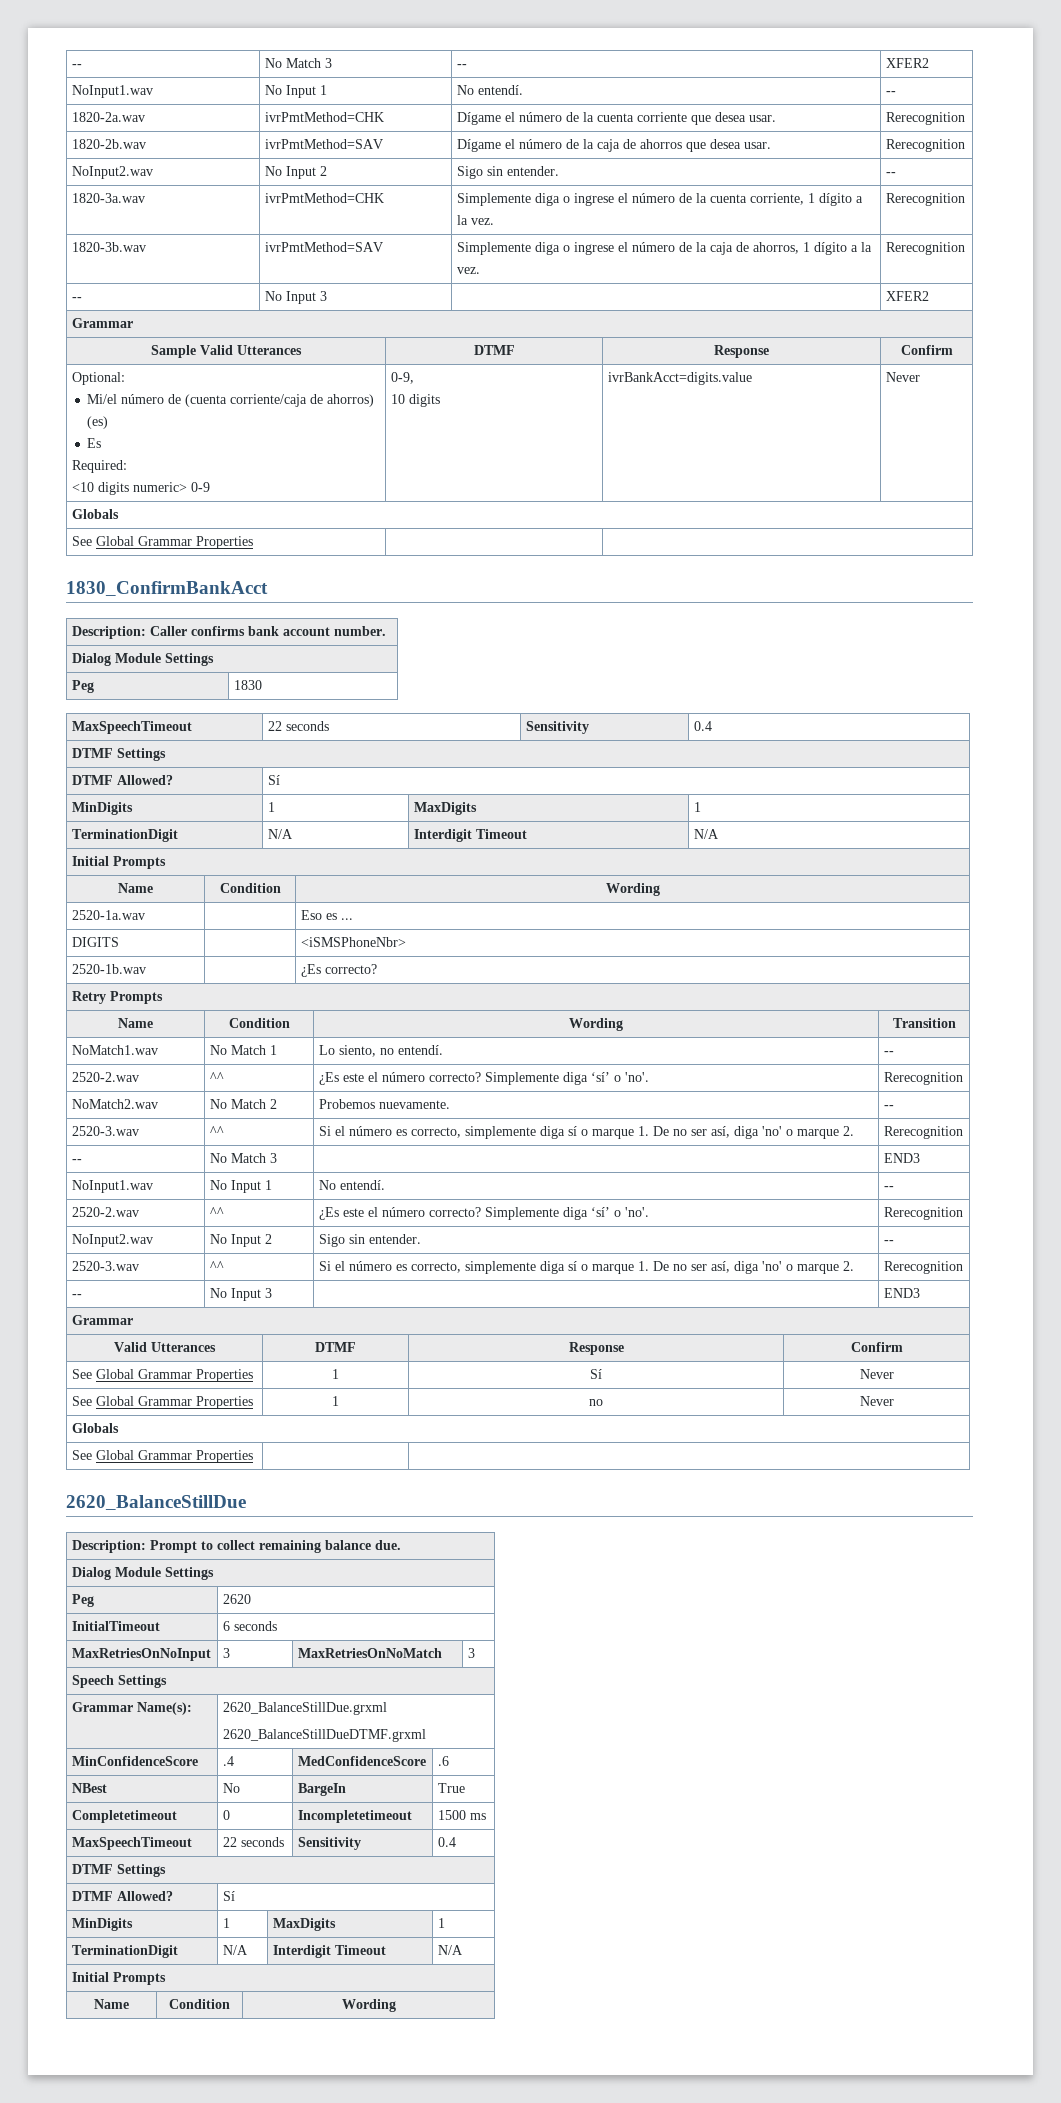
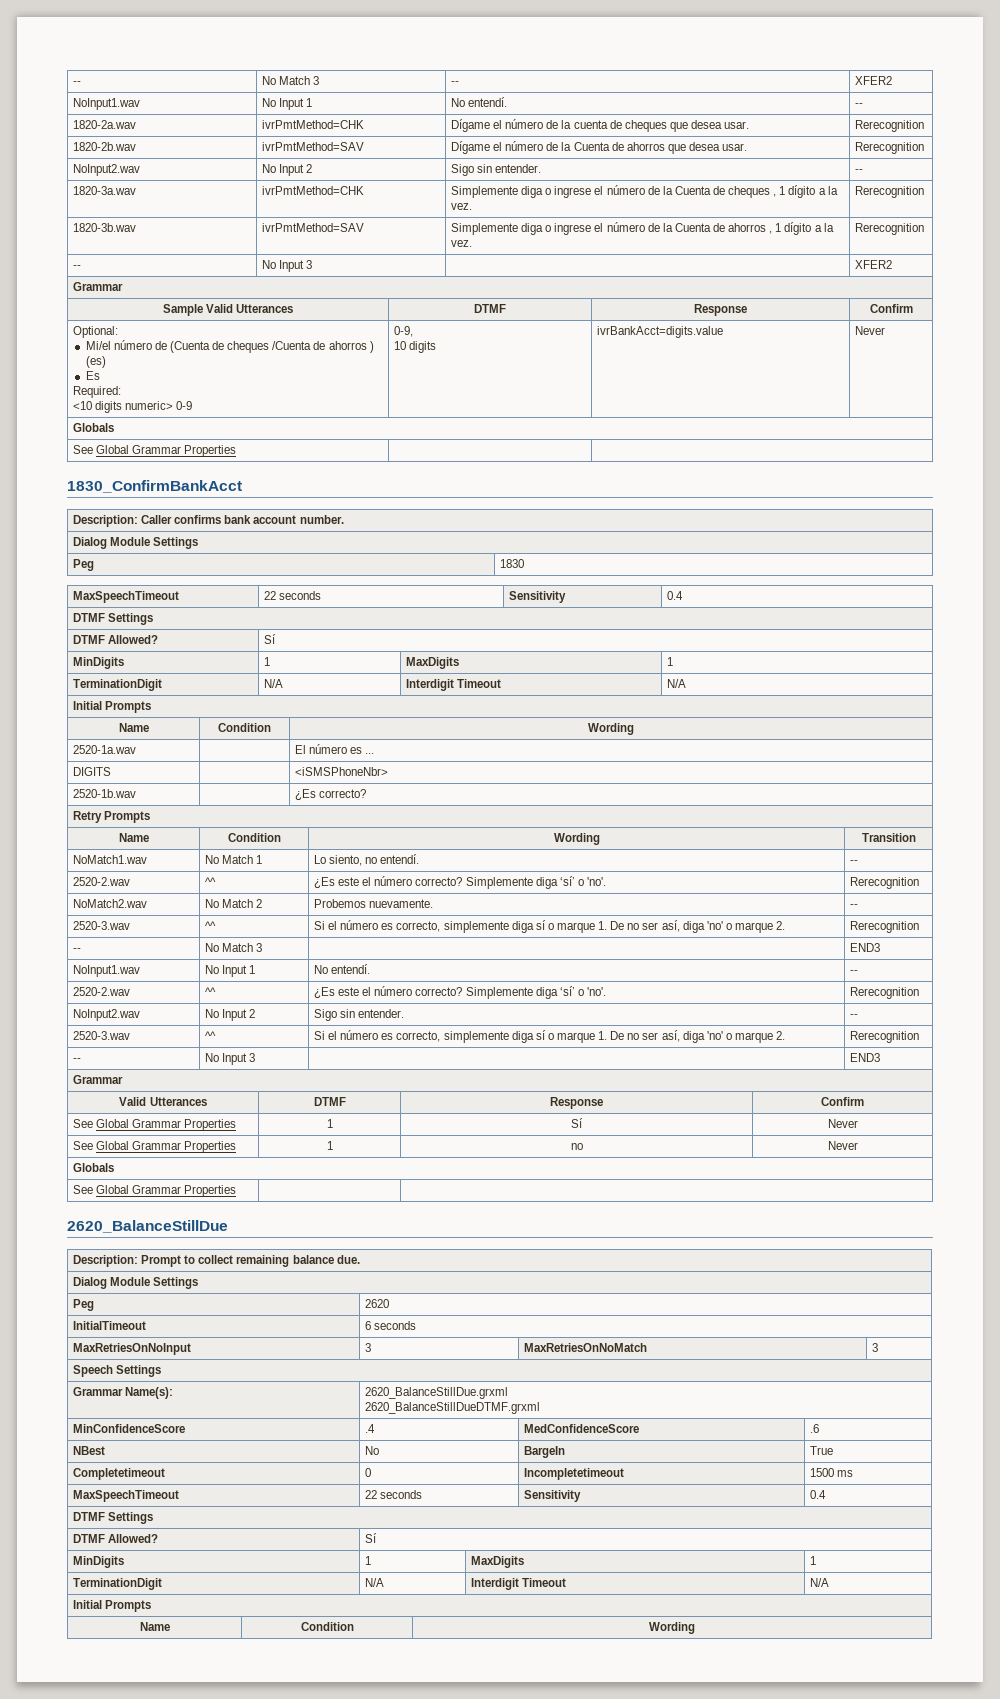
- 1820-2a.wav | ivrPmtMethod=CHK | Dígame el número de la cuenta corriente que desea usar. | Rerecognition
+ 1820-2a.wav | ivrPmtMethod=CHK | Dígame el número de la cuenta de cheques que desea usar. | Rerecognition
- 1820-2b.wav | ivrPmtMethod=SAV | Dígame el número de la caja de ahorros que desea usar. | Rerecognition
+ 1820-2b.wav | ivrPmtMethod=SAV | Dígame el número de la Cuenta de ahorros que desea usar. | Rerecognition
- 1820-3a.wav | ivrPmtMethod=CHK | Simplemente diga o ingrese el número de la cuenta corriente, 1 dígito a la vez. | Rerecognition
+ 1820-3a.wav | ivrPmtMethod=CHK | Simplemente diga o ingrese el número de la Cuenta de cheques , 1 dígito a la vez. | Rerecognition
- 1820-3b.wav | ivrPmtMethod=SAV | Simplemente diga o ingrese el número de la caja de ahorros, 1 dígito a la vez. | Rerecognition
+ 1820-3b.wav | ivrPmtMethod=SAV | Simplemente diga o ingrese el número de la Cuenta de ahorros , 1 dígito a la vez. | Rerecognition
  Optional:
- Mi/el número de (cuenta corriente/caja de ahorros) (es)
+ Mi/el número de (Cuenta de cheques /Cuenta de ahorros ) (es)
- 2520-1a.wav | | Eso es ...
+ 2520-1a.wav | | El número es ...

